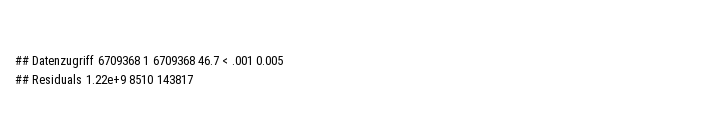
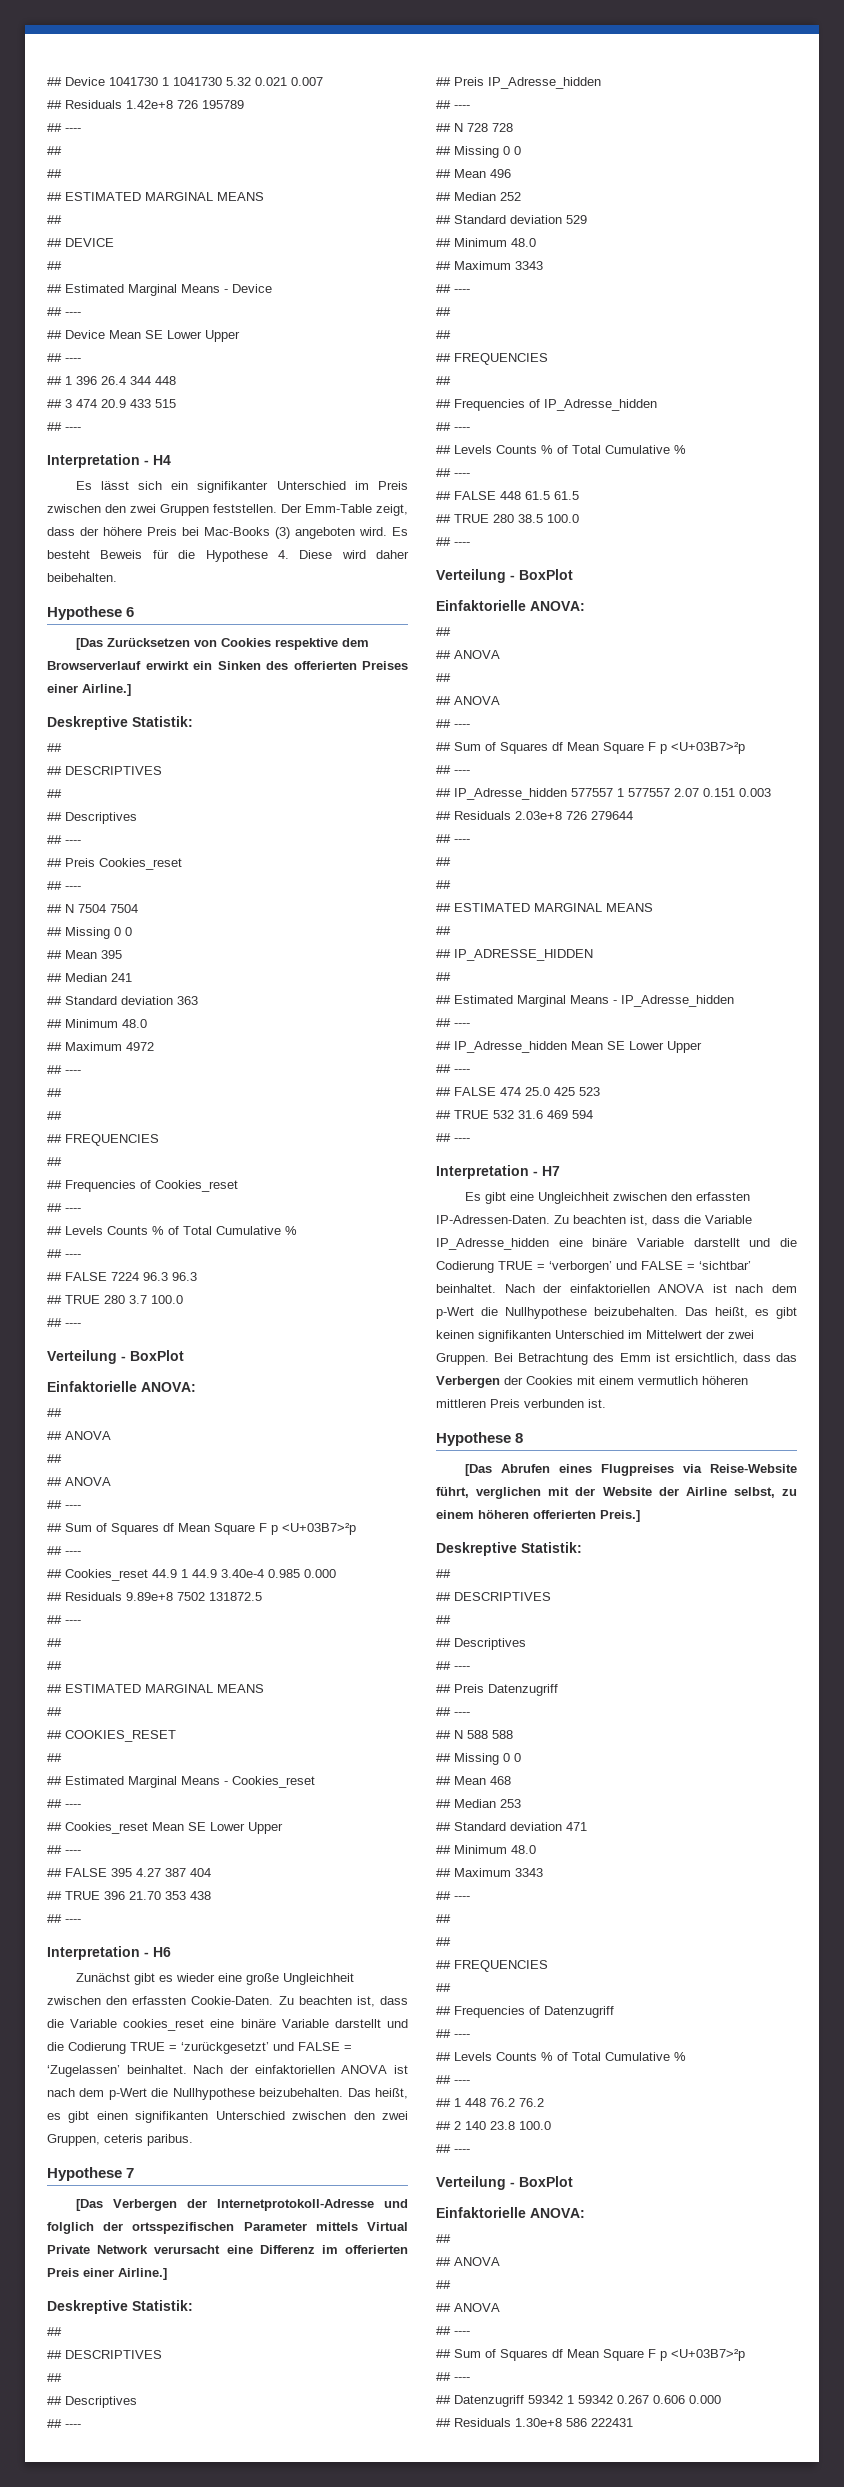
- ## Datenzugriff 6709368 1 6709368 46.7 < .001 0.005
- ## Residuals 1.22e+9 8510 143817
+ ## Device 1041730 1 1041730 5.32 0.021 0.007
+ ## Residuals 1.42e+8 726 195789
+ ## ----
+ ##
+ ##
+ ## ESTIMATED MARGINAL MEANS
+ ##
+ ## DEVICE
+ ##
+ ## Estimated Marginal Means - Device
+ ## ----
+ ## Device Mean SE Lower Upper
+ ## ----
+ ## 1 396 26.4 344 448
+ ## 3 474 20.9 433 515
+ ## ----
+ Interpretation - H4
+ Es lässt sich ein signifikanter Unterschied im Preis zwischen den zwei Gruppen feststellen. Der Emm-Table zeigt, dass der höhere Preis bei Mac-Books (3) angeboten wird. Es besteht Beweis für die Hypothese 4. Diese wird daher beibehalten.
+ Hypothese 6
+ [Das Zurücksetzen von Cookies respektive dem Browserverlauf erwirkt ein Sinken des offerierten Preises einer Airline.]
+ Deskreptive Statistik:
+ ##
+ ## DESCRIPTIVES
+ ##
+ ## Descriptives
+ ## ----
+ ## Preis Cookies_reset
+ ## ----
+ ## N 7504 7504
+ ## Missing 0 0
+ ## Mean 395
+ ## Median 241
+ ## Standard deviation 363
+ ## Minimum 48.0
+ ## Maximum 4972
+ ## ----
+ ##
+ ##
+ ## FREQUENCIES
+ ##
+ ## Frequencies of Cookies_reset
+ ## ----
+ ## Levels Counts % of Total Cumulative %
+ ## ----
+ ## FALSE 7224 96.3 96.3
+ ## TRUE 280 3.7 100.0
+ ## ----
+ Verteilung - BoxPlot
+ Einfaktorielle ANOVA:
+ ##
+ ## ANOVA
+ ##
+ ## ANOVA
+ ## ----
+ ## Sum of Squares df Mean Square F p <U+03B7>²p
+ ## ----
+ ## Cookies_reset 44.9 1 44.9 3.40e-4 0.985 0.000
+ ## Residuals 9.89e+8 7502 131872.5
+ ## ----
+ ##
+ ##
+ ## ESTIMATED MARGINAL MEANS
+ ##
+ ## COOKIES_RESET
+ ##
+ ## Estimated Marginal Means - Cookies_reset
+ ## ----
+ ## Cookies_reset Mean SE Lower Upper
+ ## ----
+ ## FALSE 395 4.27 387 404
+ ## TRUE 396 21.70 353 438
+ ## ----
+ Interpretation - H6
+ Zunächst gibt es wieder eine große Ungleichheit zwischen den erfassten Cookie-Daten. Zu beachten ist, dass die Variable cookies_reset eine binäre Variable darstellt und die Codierung TRUE = ‘zurückgesetzt’ und FALSE = ‘Zugelassen’ beinhaltet. Nach der einfaktoriellen ANOVA ist nach dem p-Wert die Nullhypothese beizubehalten. Das heißt, es gibt einen signifikanten Unterschied zwischen den zwei Gruppen, ceteris paribus.
+ Hypothese 7
+ [Das Verbergen der Internetprotokoll-Adresse und folglich der ortsspezifischen Parameter mittels Virtual Private Network verursacht eine Differenz im offerierten Preis einer Airline.]
+ Deskreptive Statistik:
+ ##
+ ## DESCRIPTIVES
+ ##
+ ## Descriptives
+ ## ----
+ ## Preis IP_Adresse_hidden
+ ## ----
+ ## N 728 728
+ ## Missing 0 0
+ ## Mean 496
+ ## Median 252
+ ## Standard deviation 529
+ ## Minimum 48.0
+ ## Maximum 3343
+ ## ----
+ ##
+ ##
+ ## FREQUENCIES
+ ##
+ ## Frequencies of IP_Adresse_hidden
+ ## ----
+ ## Levels Counts % of Total Cumulative %
+ ## ----
+ ## FALSE 448 61.5 61.5
+ ## TRUE 280 38.5 100.0
+ ## ----
+ Verteilung - BoxPlot
+ Einfaktorielle ANOVA:
+ ##
+ ## ANOVA
+ ##
+ ## ANOVA
+ ## ----
+ ## Sum of Squares df Mean Square F p <U+03B7>²p
+ ## ----
+ ## IP_Adresse_hidden 577557 1 577557 2.07 0.151 0.003
+ ## Residuals 2.03e+8 726 279644
+ ## ----
+ ##
+ ##
+ ## ESTIMATED MARGINAL MEANS
+ ##
+ ## IP_ADRESSE_HIDDEN
+ ##
+ ## Estimated Marginal Means - IP_Adresse_hidden
+ ## ----
+ ## IP_Adresse_hidden Mean SE Lower Upper
+ ## ----
+ ## FALSE 474 25.0 425 523
+ ## TRUE 532 31.6 469 594
+ ## ----
+ Interpretation - H7
+ Es gibt eine Ungleichheit zwischen den erfassten IP-Adressen-Daten. Zu beachten ist, dass die Variable IP_Adresse_hidden eine binäre Variable darstellt und die Codierung TRUE = ‘verborgen’ und FALSE = ‘sichtbar’ beinhaltet. Nach der einfaktoriellen ANOVA ist nach dem p-Wert die Nullhypothese beizubehalten. Das heißt, es gibt keinen signifikanten Unterschied im Mittelwert der zwei Gruppen. Bei Betrachtung des Emm ist ersichtlich, dass das Verbergen der Cookies mit einem vermutlich höheren mittleren Preis verbunden ist.
+ Hypothese 8
+ [Das Abrufen eines Flugpreises via Reise-Website führt, verglichen mit der Website der Airline selbst, zu einem höheren offerierten Preis.]
+ Deskreptive Statistik:
+ ##
+ ## DESCRIPTIVES
+ ##
+ ## Descriptives
+ ## ----
+ ## Preis Datenzugriff
+ ## ----
+ ## N 588 588
+ ## Missing 0 0
+ ## Mean 468
+ ## Median 253
+ ## Standard deviation 471
+ ## Minimum 48.0
+ ## Maximum 3343
+ ## ----
+ ##
+ ##
+ ## FREQUENCIES
+ ##
+ ## Frequencies of Datenzugriff
+ ## ----
+ ## Levels Counts % of Total Cumulative %
+ ## ----
+ ## 1 448 76.2 76.2
+ ## 2 140 23.8 100.0
+ ## ----
+ Verteilung - BoxPlot
+ Einfaktorielle ANOVA:
+ ##
+ ## ANOVA
+ ##
+ ## ANOVA
+ ## ----
+ ## Sum of Squares df Mean Square F p <U+03B7>²p
+ ## ----
+ ## Datenzugriff 59342 1 59342 0.267 0.606 0.000
+ ## Residuals 1.30e+8 586 222431

